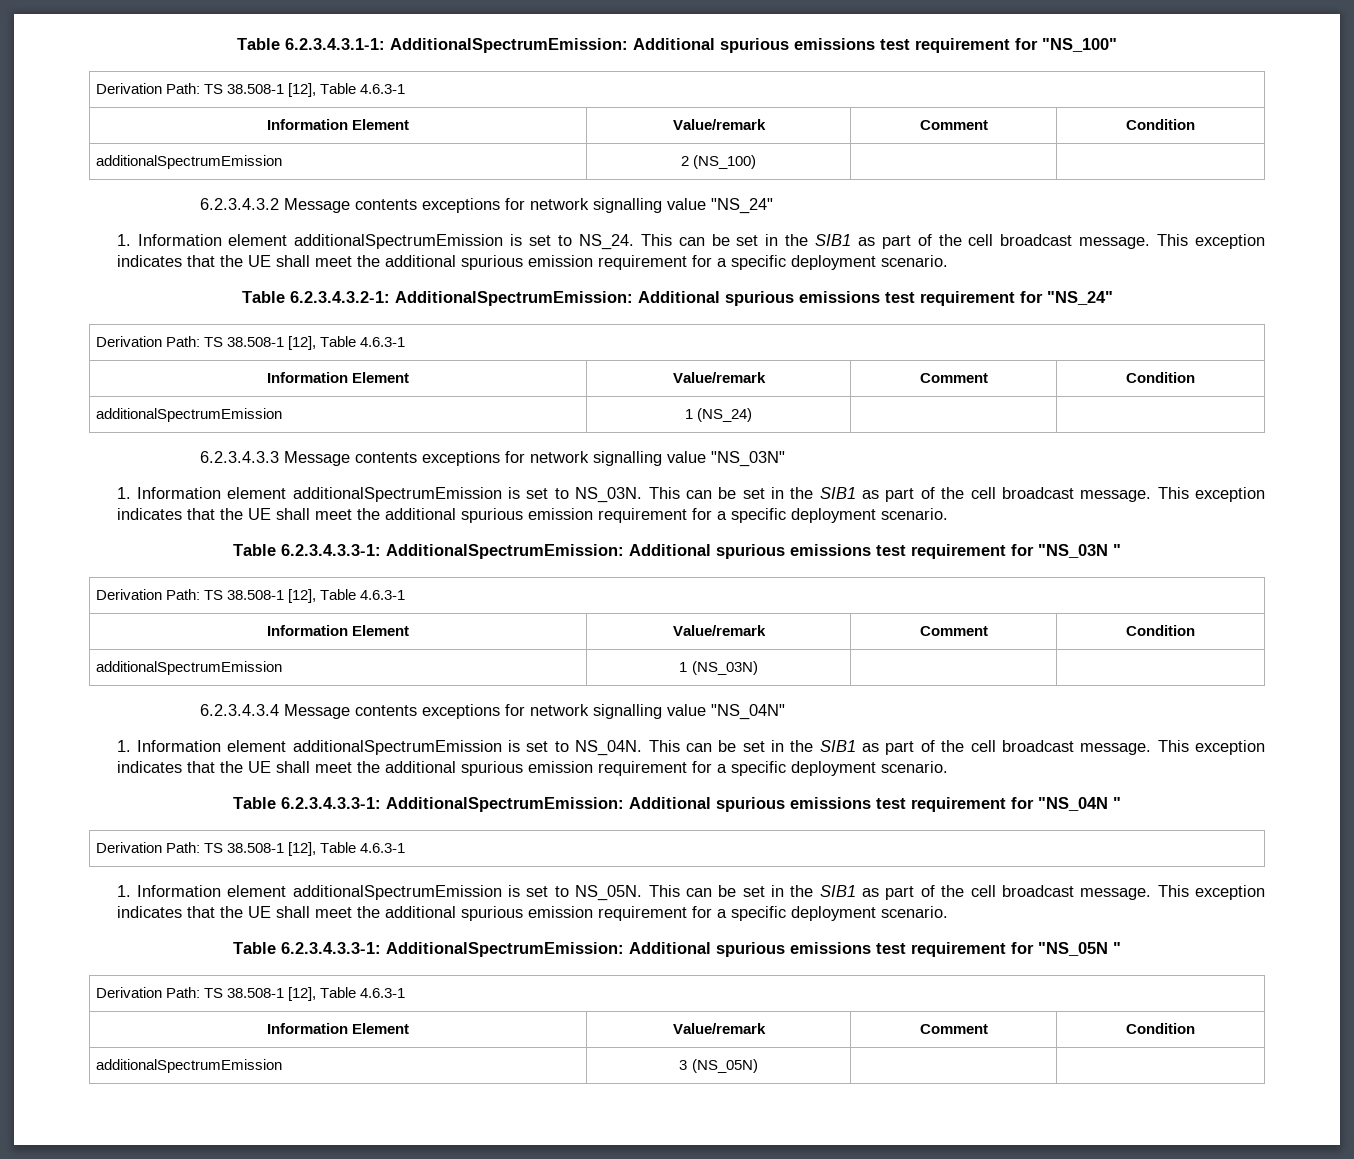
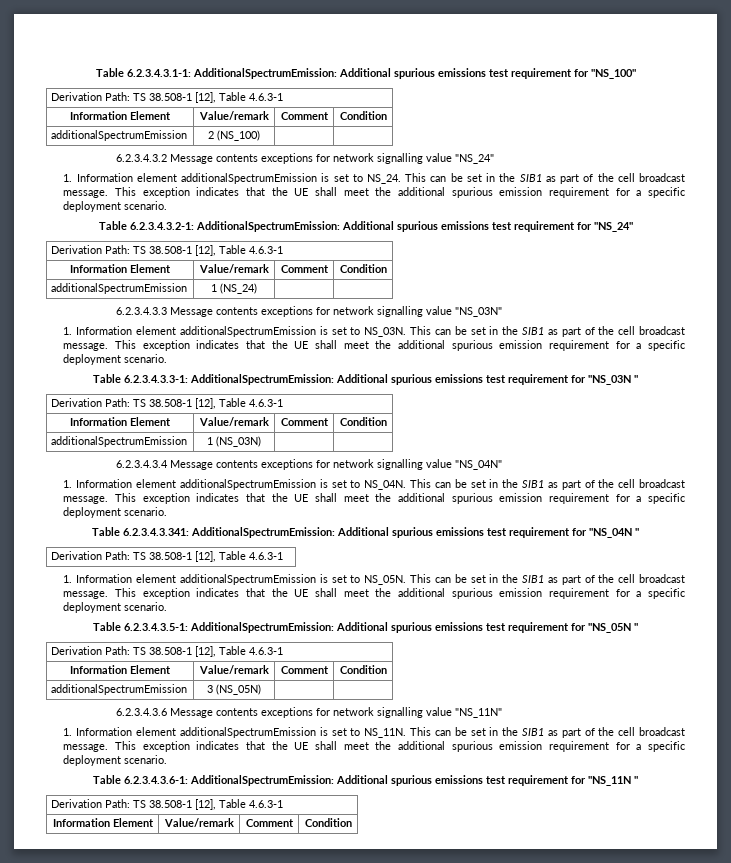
- Table 6.2.3.4.3.3-1: AdditionalSpectrumEmission: Additional spurious emissions test requirement for "NS_04N "
+ Table 6.2.3.4.3.341: AdditionalSpectrumEmission: Additional spurious emissions test requirement for "NS_04N "
- Table 6.2.3.4.3.3-1: AdditionalSpectrumEmission: Additional spurious emissions test requirement for "NS_05N "
+ Table 6.2.3.4.3.5-1: AdditionalSpectrumEmission: Additional spurious emissions test requirement for "NS_05N "
+ 6.2.3.4.3.6 Message contents exceptions for network signalling value "NS_11N"
+ 1. Information element additionalSpectrumEmission is set to NS_11N. This can be set in the SIB1 as part of the cell broadcast message. This exception indicates that the UE shall meet the additional spurious emission requirement for a specific deployment scenario.
+ Table 6.2.3.4.3.6-1: AdditionalSpectrumEmission: Additional spurious emissions test requirement for "NS_11N "
+ Derivation Path: TS 38.508-1 [12], Table 4.6.3-1
+ Information Element | Value/remark | Comment | Condition

